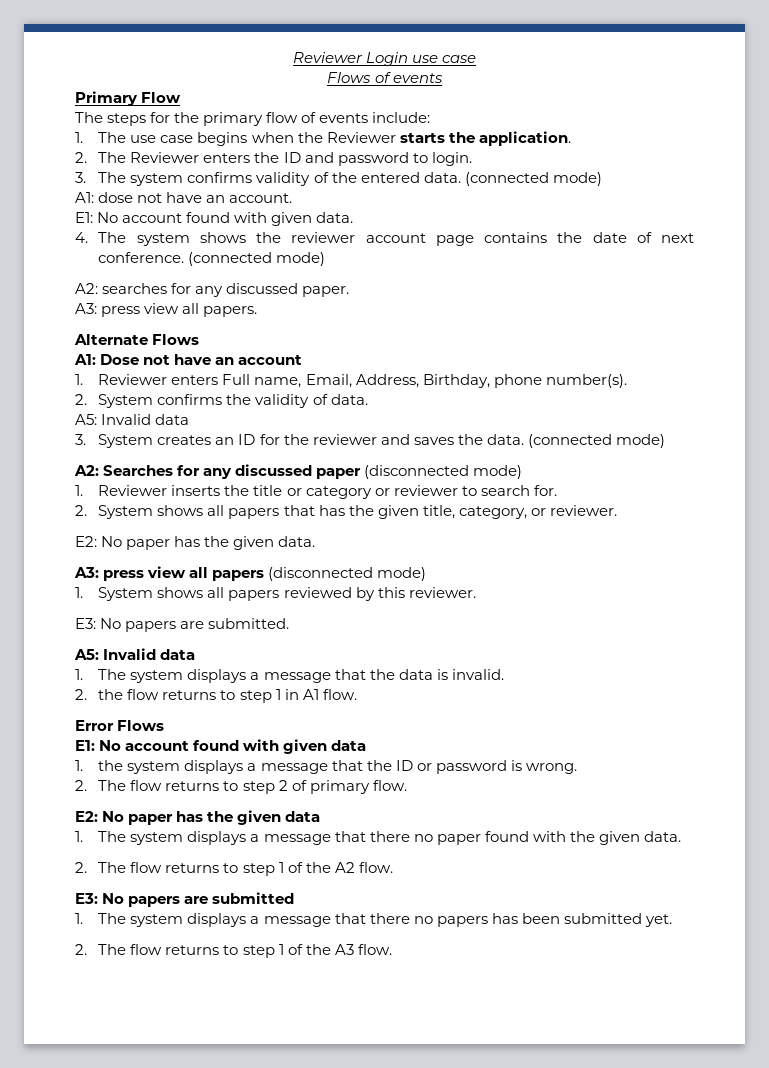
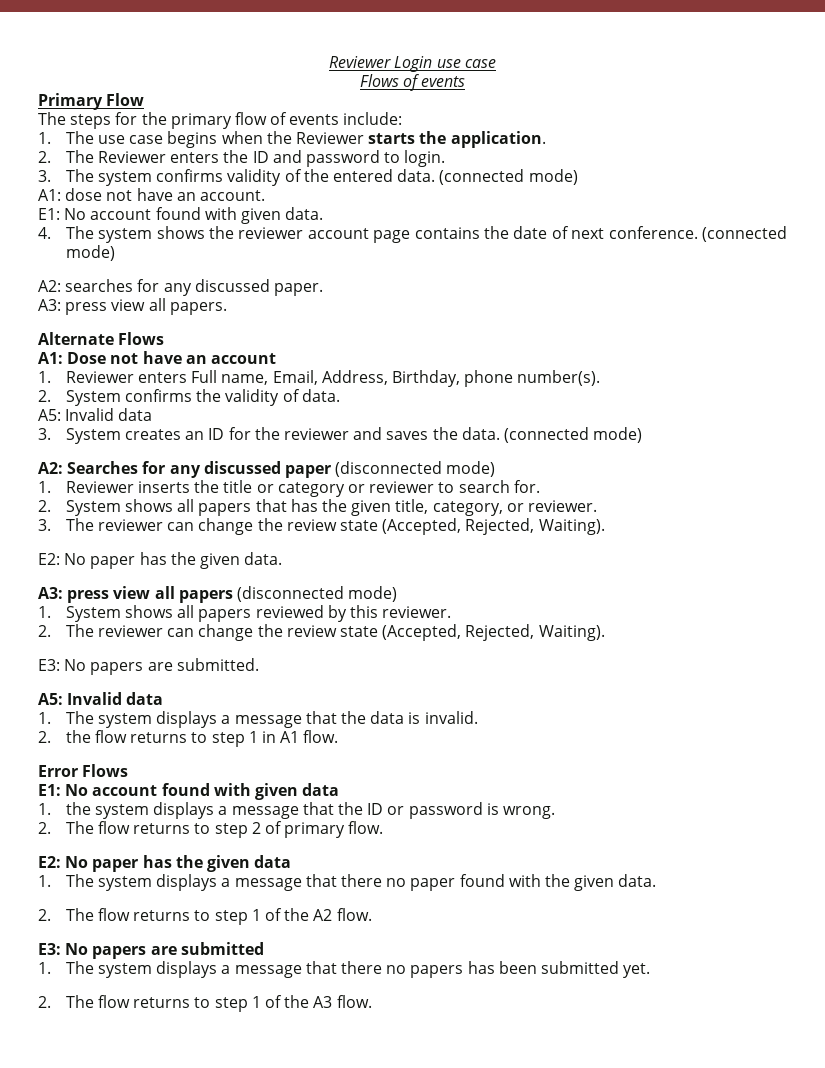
+ 3. The reviewer can change the review state (Accepted, Rejected, Waiting).
+ 2. The reviewer can change the review state (Accepted, Rejected, Waiting).

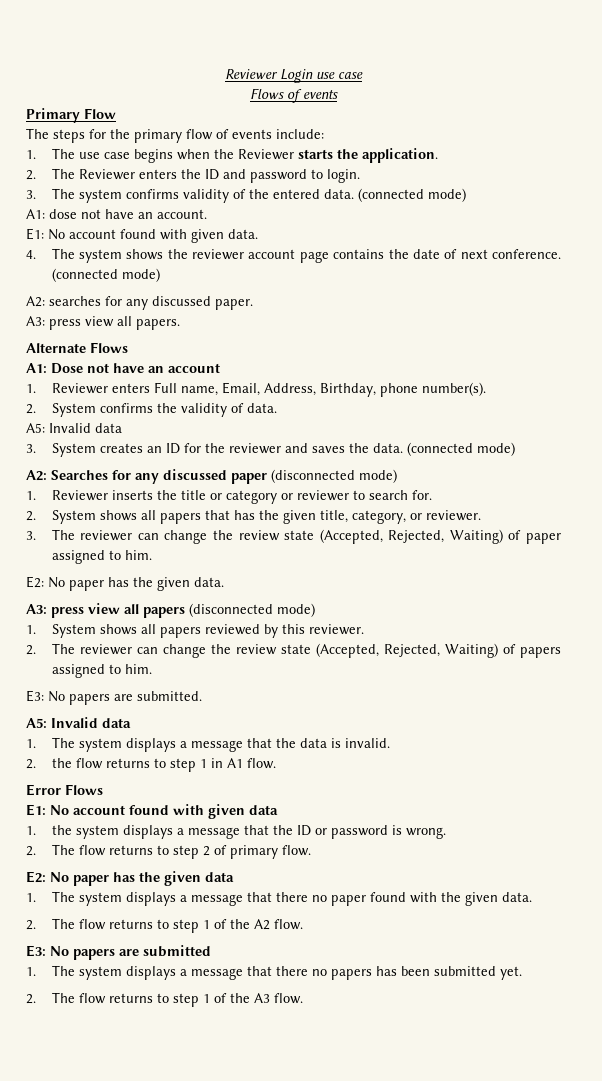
- 3. The reviewer can change the review state (Accepted, Rejected, Waiting).
+ 3. The reviewer can change the review state (Accepted, Rejected, Waiting) of paper assigned to him.
- 2. The reviewer can change the review state (Accepted, Rejected, Waiting).
+ 2. The reviewer can change the review state (Accepted, Rejected, Waiting) of papers assigned to him.

